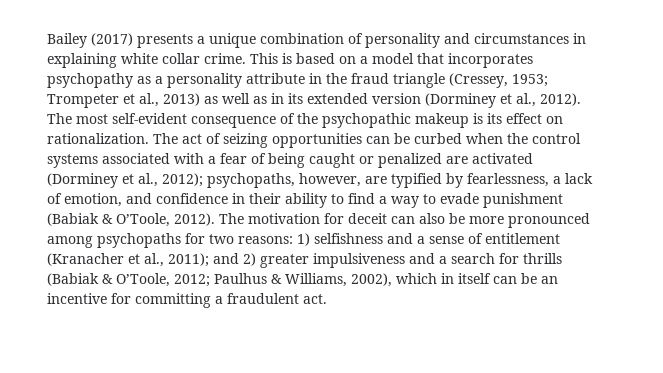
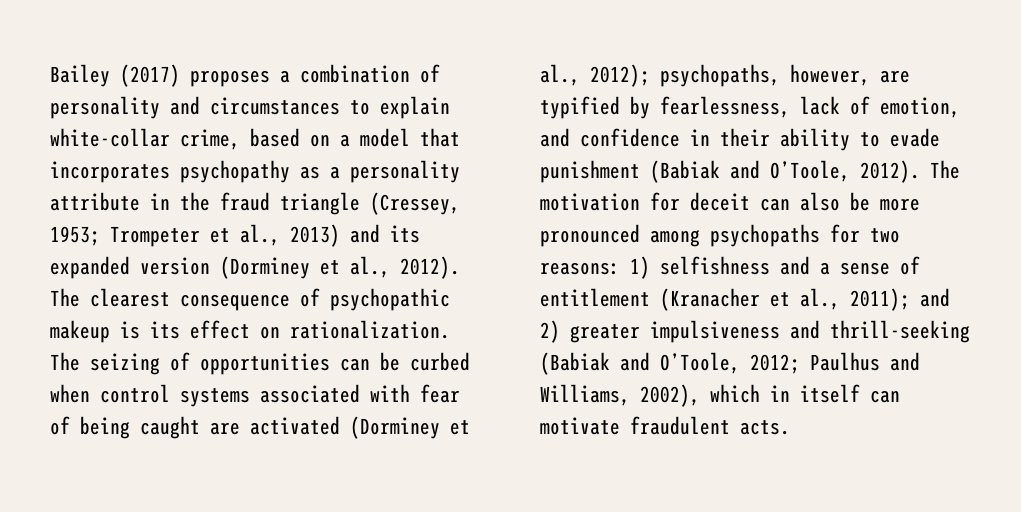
- Bailey (2017) presents a unique combination of personality and circumstances in explaining white collar crime. This is based on a model that incorporates psychopathy as a personality attribute in the fraud triangle (Cressey, 1953; Trompeter et al., 2013) as well as in its extended version (Dorminey et al., 2012).
+ Bailey (2017) proposes a combination of personality and circumstances to explain white-collar crime, based on a model that incorporates psychopathy as a personality attribute in the fraud triangle (Cressey, 1953; Trompeter et al., 2013) and its expanded version (Dorminey et al., 2012).
- The most self-evident consequence of the psychopathic makeup is its effect on rationalization.
+ The clearest consequence of psychopathic makeup is its effect on rationalization.
- The act of seizing opportunities can be curbed when the control systems associated with a fear of being caught or penalized are activated (Dorminey et al., 2012); psychopaths, however, are typified by fearlessness, a lack of emotion, and confidence in their ability to find a way to evade punishment (Babiak & O’Toole, 2012).
+ The seizing of opportunities can be curbed when control systems associated with fear of being caught are activated (Dorminey et al., 2012); psychopaths, however, are typified by fearlessness, lack of emotion, and confidence in their ability to evade punishment (Babiak and O’Toole, 2012).
- The motivation for deceit can also be more pronounced among psychopaths for two reasons: 1) selfishness and a sense of entitlement (Kranacher et al., 2011); and 2) greater impulsiveness and a search for thrills (Babiak & O’Toole, 2012; Paulhus & Williams, 2002), which in itself can be an incentive for committing a fraudulent act.
+ The motivation for deceit can also be more pronounced among psychopaths for two reasons: 1) selfishness and a sense of entitlement (Kranacher et al., 2011); and 2) greater impulsiveness and thrill-seeking (Babiak and O’Toole, 2012; Paulhus and Williams, 2002), which in itself can motivate fraudulent acts.

